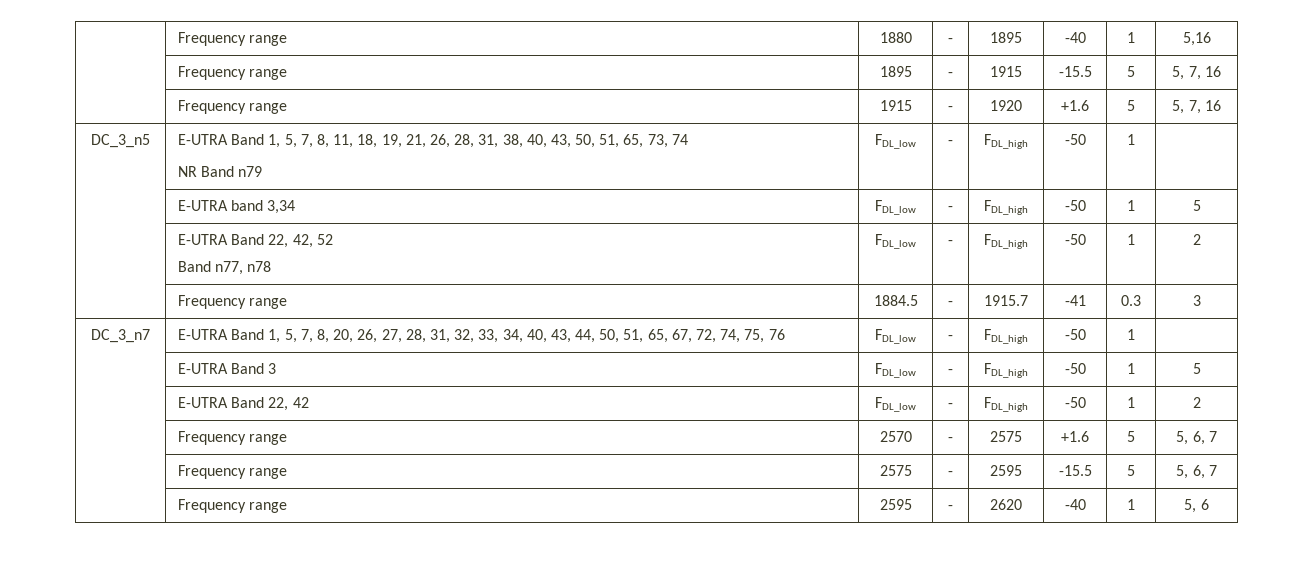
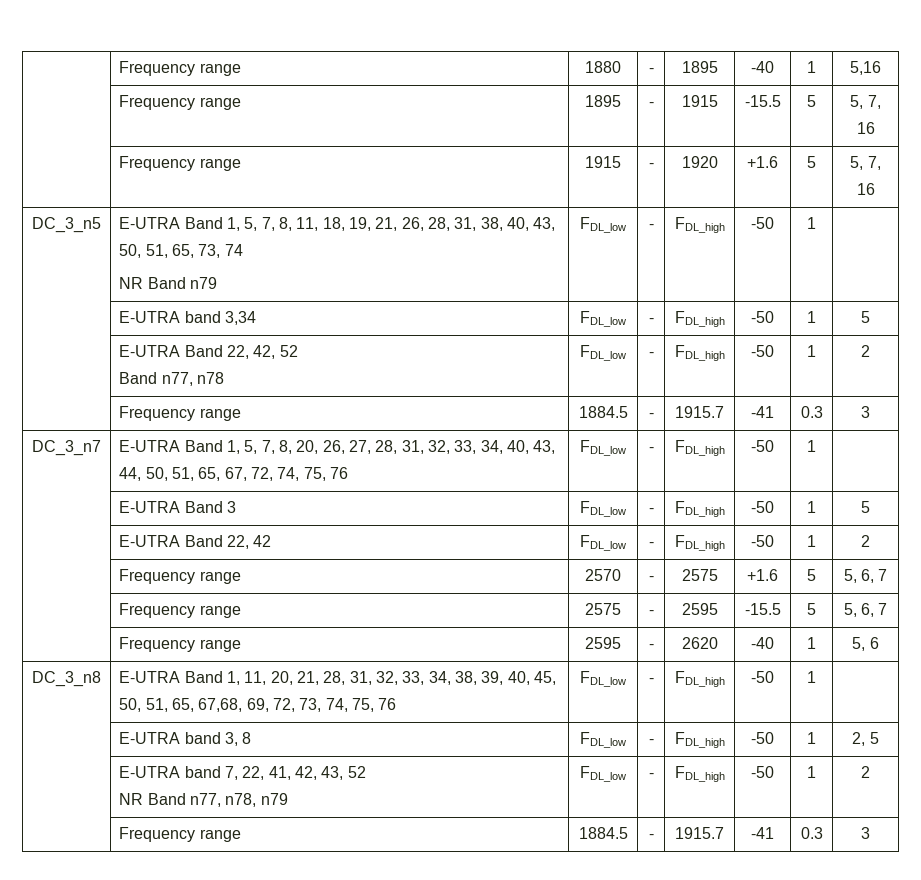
+ DC_3_n8 | E-UTRA Band 1, 11, 20, 21, 28, 31, 32, 33, 34, 38, 39, 40, 45, 50, 51, 65, 67,68, 69, 72, 73, 74, 75, 76 | FDL_low | - | FDL_high | -50 | 1 |
+ | E-UTRA band 3, 8 | FDL_low | - | FDL_high | -50 | 1 | 2, 5
+ | E-UTRA band 7, 22, 41, 42, 43, 52
+ NR Band n77, n78, n79 | FDL_low | - | FDL_high | -50 | 1 | 2
+ | Frequency range | 1884.5 | - | 1915.7 | -41 | 0.3 | 3

